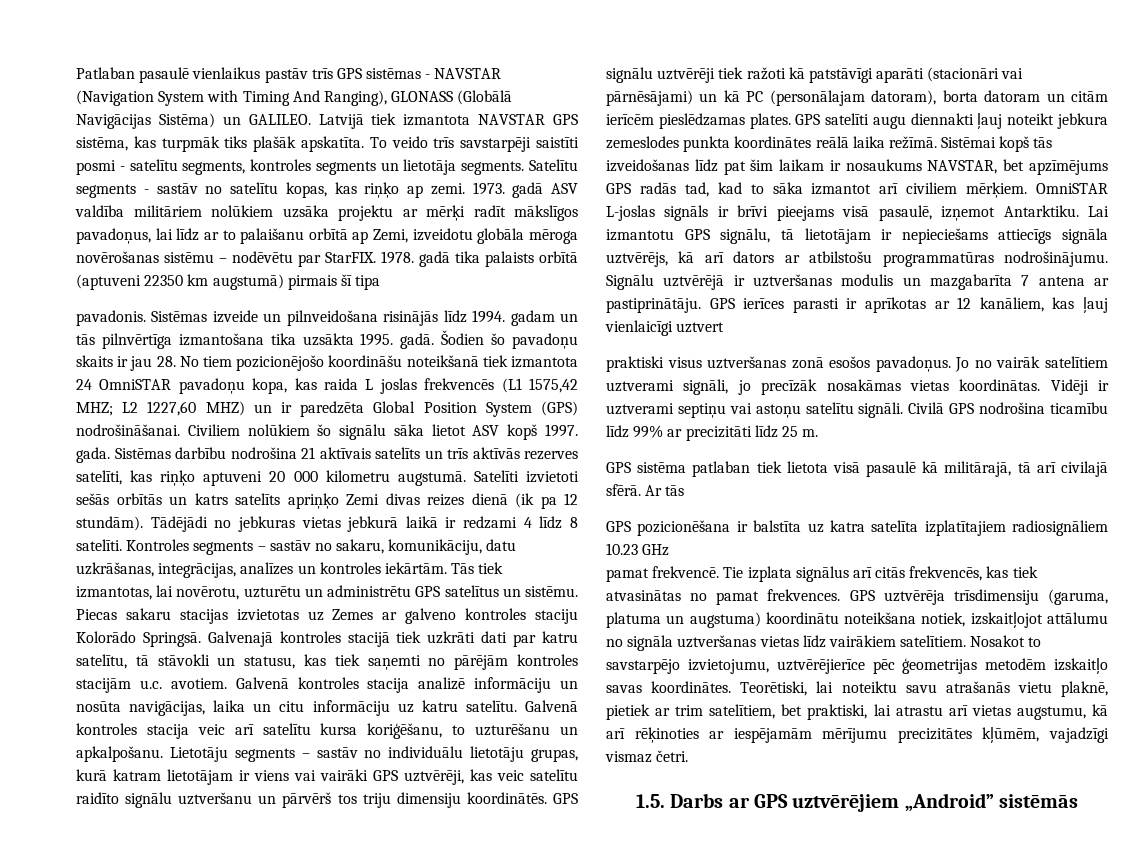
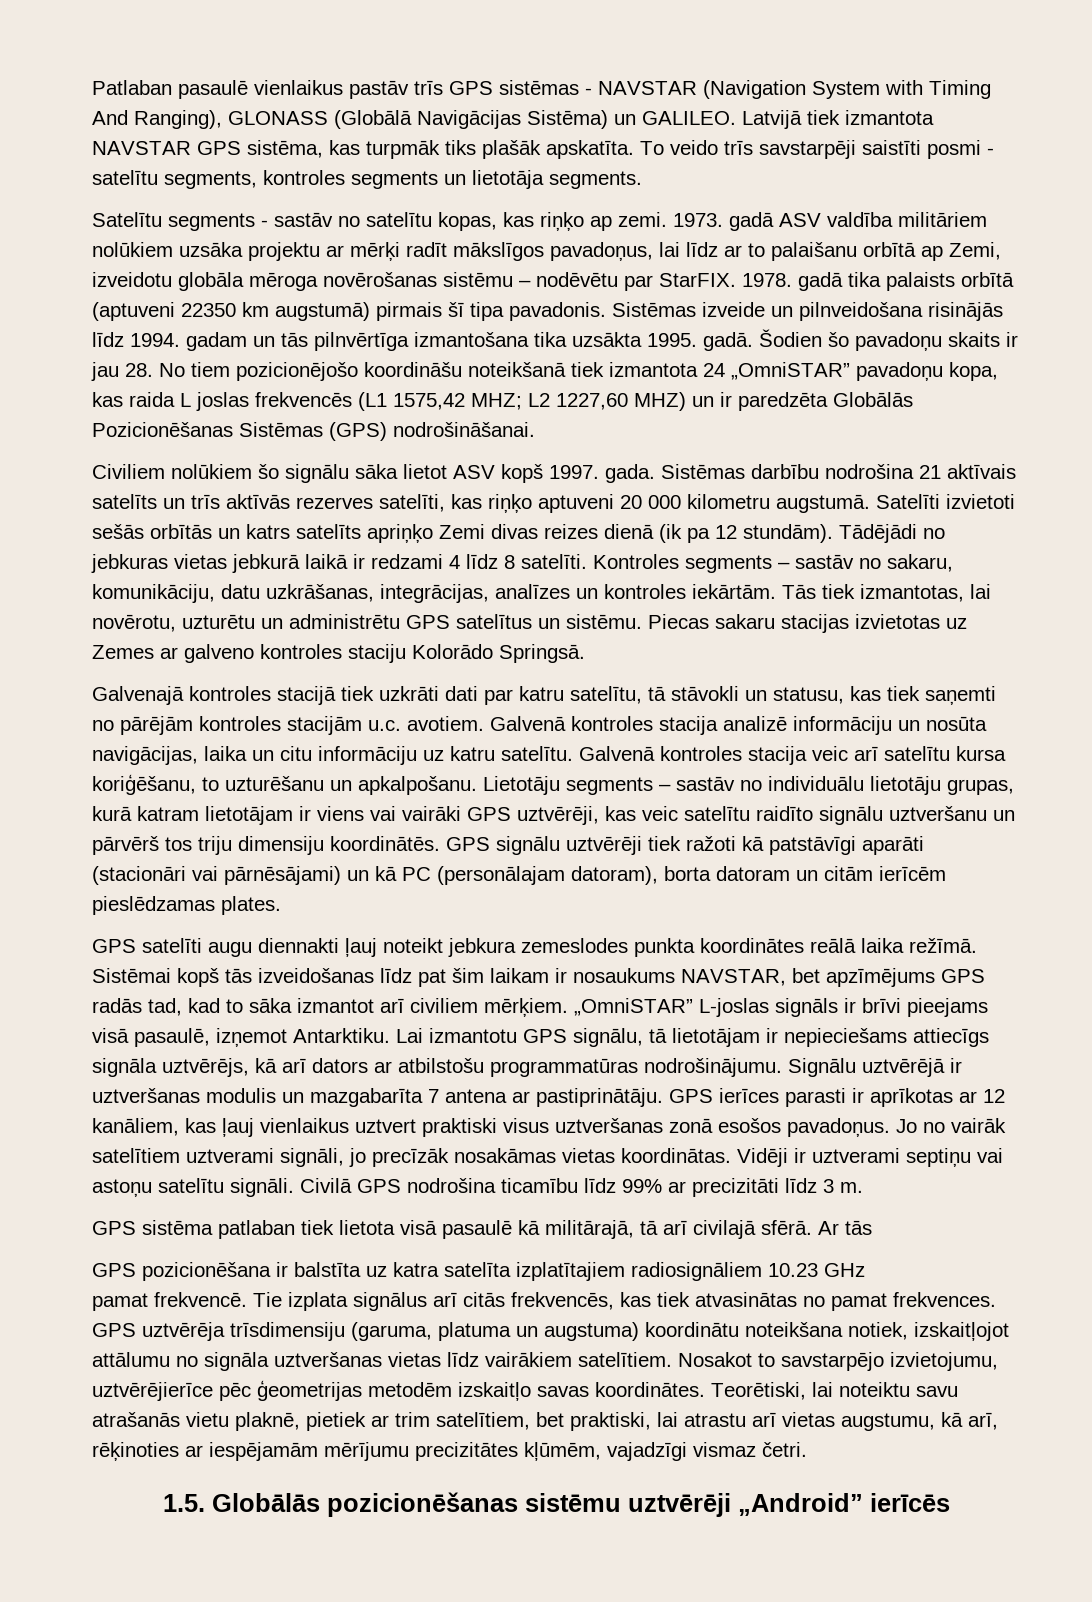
- To veido trīs savstarpēji saistīti posmi - satelītu segments, kontroles segments un lietotāja segments. Satelītu segments - sastāv no satelītu kopas, kas riņķo ap zemi.
+ To veido trīs savstarpēji saistīti posmi - satelītu segments, kontroles segments un lietotāja segments.
+ Satelītu segments - sastāv no satelītu kopas, kas riņķo ap zemi.
- 1978. gadā tika palaists orbītā (aptuveni 22350 km augstumā) pirmais šī tipa
- pavadonis.
+ 1978. gadā tika palaists orbītā (aptuveni 22350 km augstumā) pirmais šī tipa pavadonis.
- Šodien šo pavadoņu skaits ir jau 28. No tiem pozicionējošo koordināšu noteikšanā tiek izmantota 24 OmniSTAR pavadoņu kopa, kas raida L joslas frekvencēs (L1 1575,42 MHZ; L2 1227,60 MHZ) un ir paredzēta Global Position System (GPS) nodrošināšanai. Civiliem nolūkiem šo signālu sāka lietot ASV kopš 1997. gada.
+ Šodien šo pavadoņu skaits ir jau 28. No tiem pozicionējošo koordināšu noteikšanā tiek izmantota 24 „OmniSTAR” pavadoņu kopa, kas raida L joslas frekvencēs (L1 1575,42 MHZ; L2 1227,60 MHZ) un ir paredzēta Globālās Pozicionēšanas Sistēmas (GPS) nodrošināšanai.
+ Civiliem nolūkiem šo signālu sāka lietot ASV kopš 1997. gada.
- Piecas sakaru stacijas izvietotas uz Zemes ar galveno kontroles staciju Kolorādo Springsā. Galvenajā kontroles stacijā tiek uzkrāti dati par katru satelītu, tā stāvokli un statusu, kas tiek saņemti no pārējām kontroles stacijām u.c. avotiem.
+ Piecas sakaru stacijas izvietotas uz Zemes ar galveno kontroles staciju Kolorādo Springsā.
+ Galvenajā kontroles stacijā tiek uzkrāti dati par katru satelītu, tā stāvokli un statusu, kas tiek saņemti no pārējām kontroles stacijām u.c. avotiem.
- GPS signālu uztvērēji tiek ražoti kā patstāvīgi aparāti (stacionāri vai pārnēsājami) un kā PC (personālajam datoram), borta datoram un citām ierīcēm pieslēdzamas plates. GPS satelīti augu diennakti ļauj noteikt jebkura zemeslodes punkta koordinātes reālā laika režīmā.
+ GPS signālu uztvērēji tiek ražoti kā patstāvīgi aparāti (stacionāri vai pārnēsājami) un kā PC (personālajam datoram), borta datoram un citām ierīcēm pieslēdzamas plates.
+ GPS satelīti augu diennakti ļauj noteikt jebkura zemeslodes punkta koordinātes reālā laika režīmā.
- OmniSTAR L-joslas signāls ir brīvi pieejams visā pasaulē, izņemot Antarktiku.
+ „OmniSTAR” L-joslas signāls ir brīvi pieejams visā pasaulē, izņemot Antarktiku.
- GPS ierīces parasti ir aprīkotas ar 12 kanāliem, kas ļauj vienlaicīgi uztvert
- praktiski visus uztveršanas zonā esošos pavadoņus.
+ GPS ierīces parasti ir aprīkotas ar 12 kanāliem, kas ļauj vienlaikus uztvert praktiski visus uztveršanas zonā esošos pavadoņus.
- Civilā GPS nodrošina ticamību līdz 99% ar precizitāti līdz 25 m.
+ Civilā GPS nodrošina ticamību līdz 99% ar precizitāti līdz 3 m.
- Teorētiski, lai noteiktu savu atrašanās vietu plaknē, pietiek ar trim satelītiem, bet praktiski, lai atrastu arī vietas augstumu, kā arī rēķinoties ar iespējamām mērījumu precizitātes kļūmēm, vajadzīgi vismaz četri.
+ Teorētiski, lai noteiktu savu atrašanās vietu plaknē, pietiek ar trim satelītiem, bet praktiski, lai atrastu arī vietas augstumu, kā arī, rēķinoties ar iespējamām mērījumu precizitātes kļūmēm, vajadzīgi vismaz četri.
- 1.5. Darbs ar GPS uztvērējiem „Android” sistēmās
+ 1.5. Globālās pozicionēšanas sistēmu uztvērēji „Android” ierīcēs

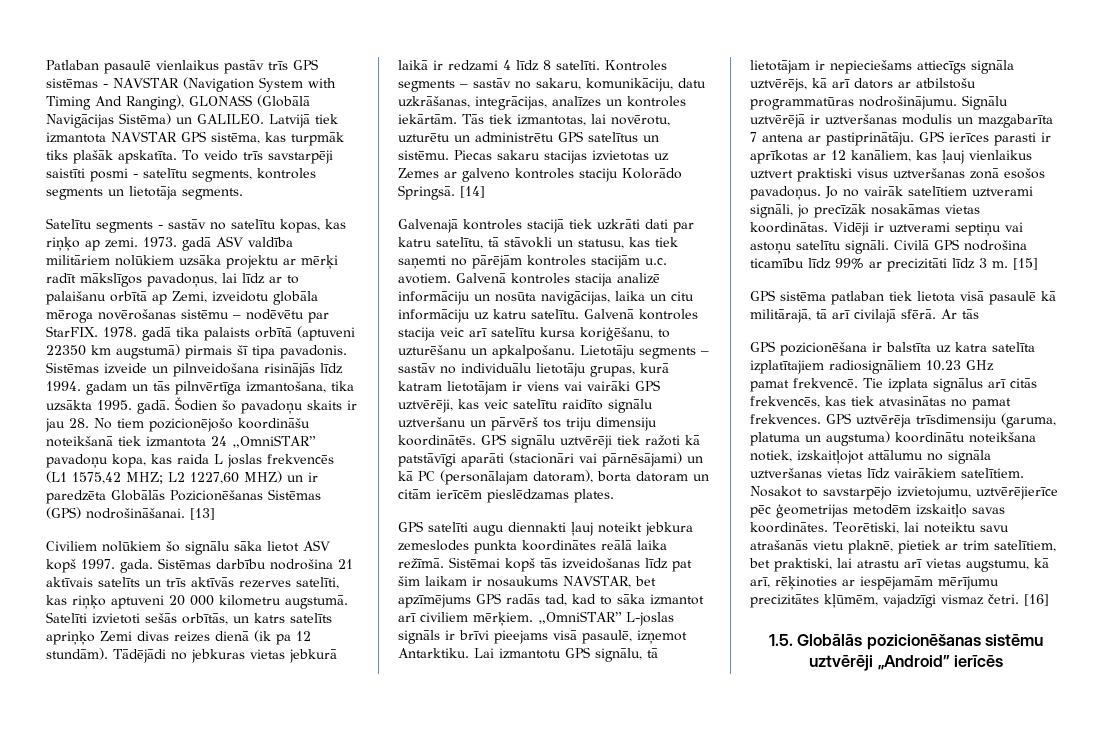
- Sistēmas izveide un pilnveidošana risinājās līdz 1994. gadam un tās pilnvērtīga izmantošana tika uzsākta 1995. gadā.
+ Sistēmas izveide un pilnveidošana risinājās līdz 1994. gadam un tās pilnvērtīga izmantošana, tika uzsākta 1995. gadā.
+ [13]
- Satelīti izvietoti sešās orbītās un katrs satelīts apriņķo Zemi divas reizes dienā (ik pa 12 stundām).
+ Satelīti izvietoti sešās orbītās, un katrs satelīts apriņķo Zemi divas reizes dienā (ik pa 12 stundām).
+ [14]
+ [15]
+ [16]

